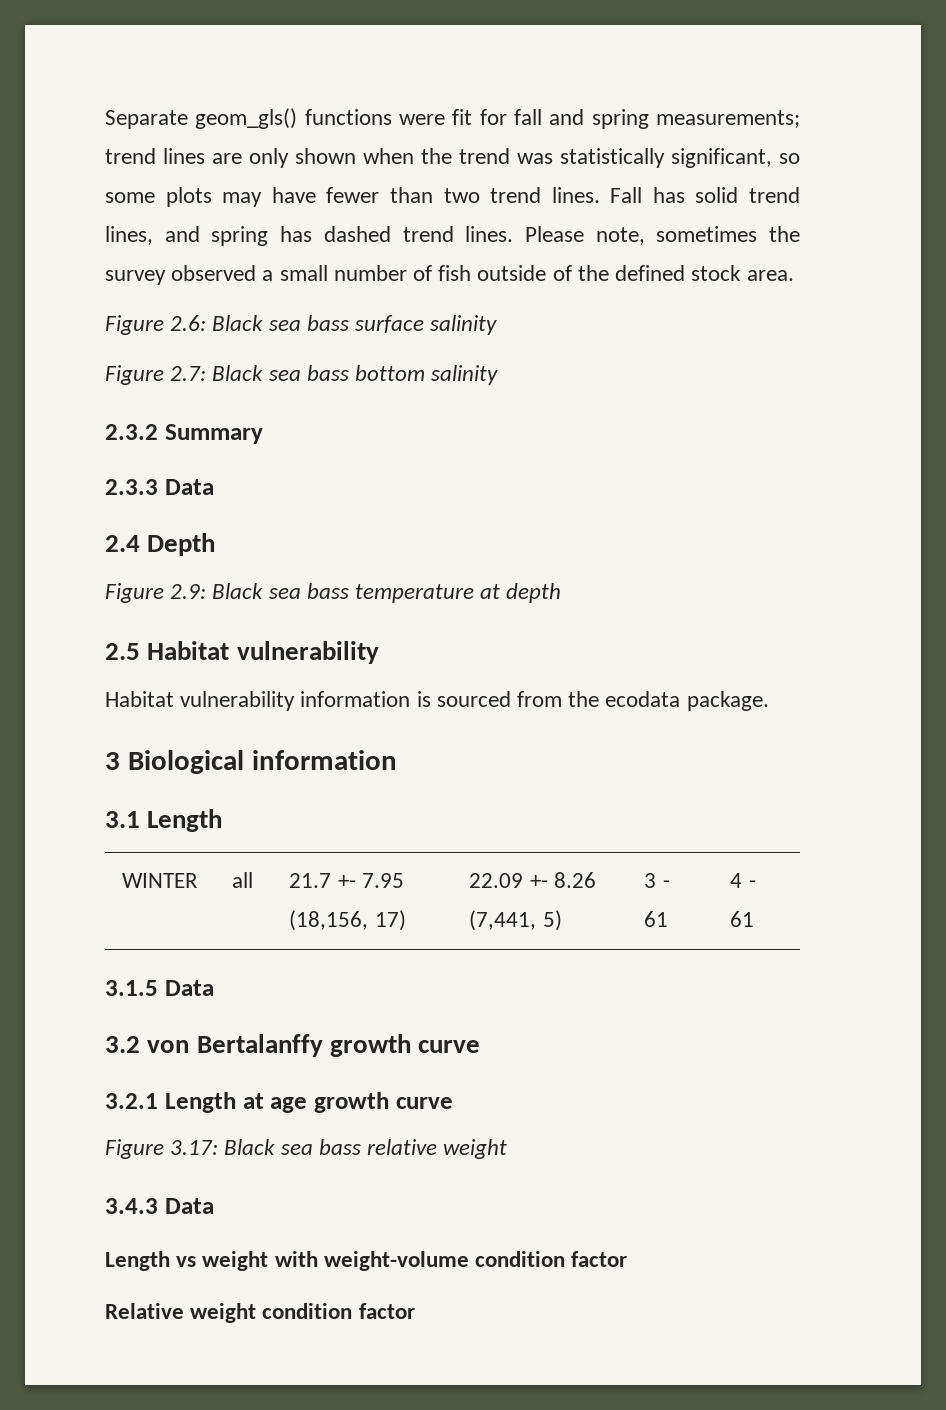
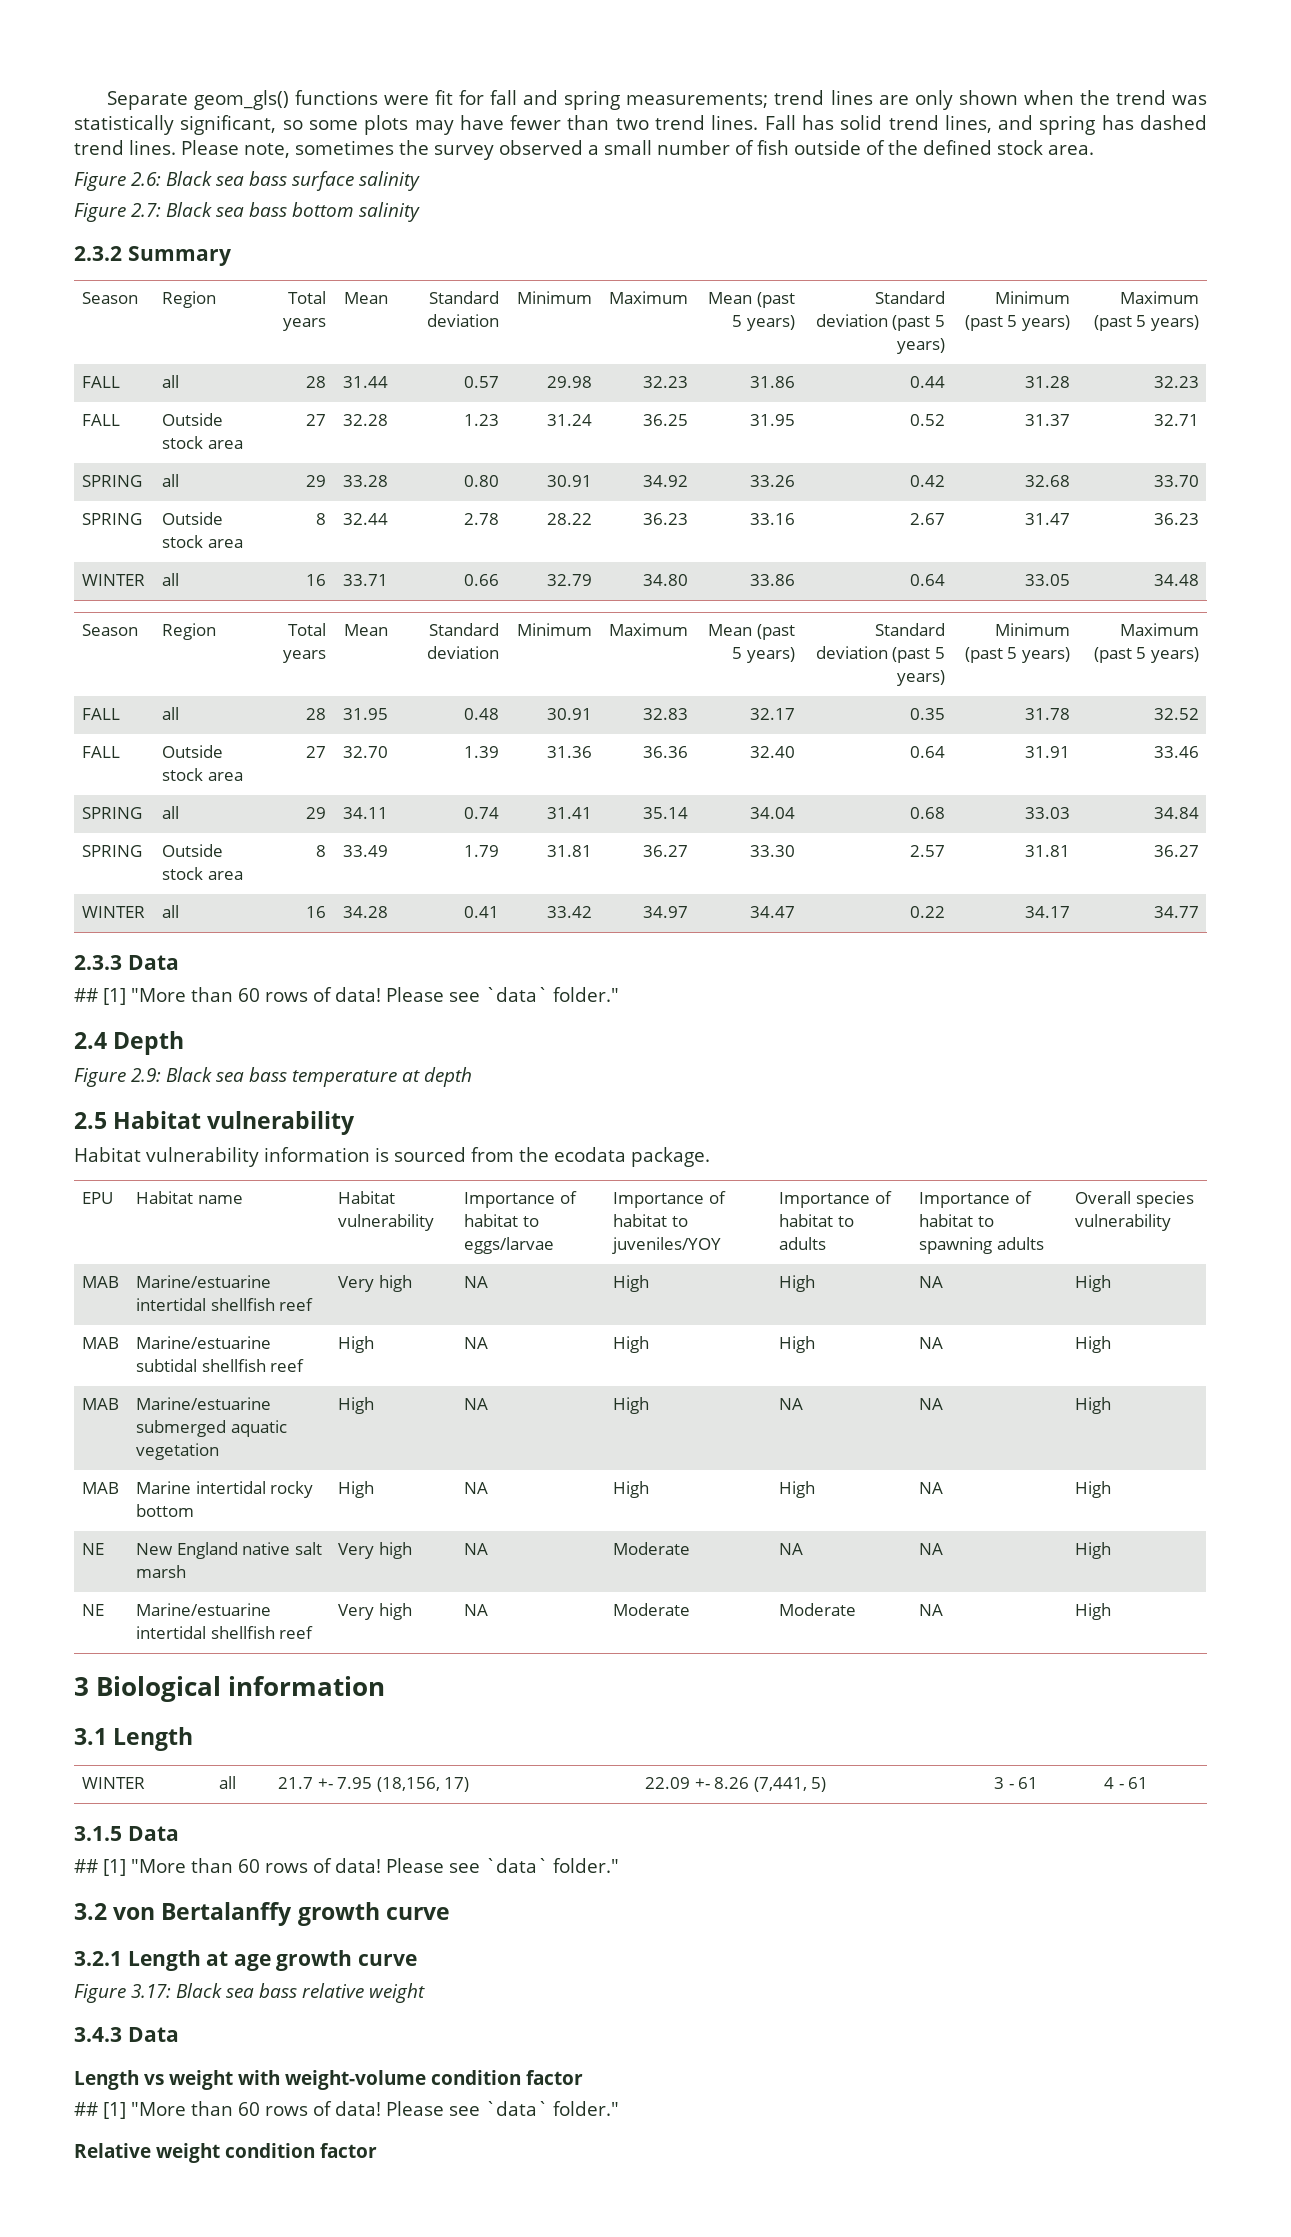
  2.3.2 Summary
+ Season | Region | Total years | Mean | Standard deviation | Minimum | Maximum | Mean (past 5 years) | Standard deviation (past 5 years) | Minimum (past 5 years) | Maximum (past 5 years)
+ FALL | all | 28 | 31.44 | 0.57 | 29.98 | 32.23 | 31.86 | 0.44 | 31.28 | 32.23
+ FALL | Outside stock area | 27 | 32.28 | 1.23 | 31.24 | 36.25 | 31.95 | 0.52 | 31.37 | 32.71
+ SPRING | all | 29 | 33.28 | 0.80 | 30.91 | 34.92 | 33.26 | 0.42 | 32.68 | 33.70
+ SPRING | Outside stock area | 8 | 32.44 | 2.78 | 28.22 | 36.23 | 33.16 | 2.67 | 31.47 | 36.23
+ WINTER | all | 16 | 33.71 | 0.66 | 32.79 | 34.80 | 33.86 | 0.64 | 33.05 | 34.48
+ Season | Region | Total years | Mean | Standard deviation | Minimum | Maximum | Mean (past 5 years) | Standard deviation (past 5 years) | Minimum (past 5 years) | Maximum (past 5 years)
+ FALL | all | 28 | 31.95 | 0.48 | 30.91 | 32.83 | 32.17 | 0.35 | 31.78 | 32.52
+ FALL | Outside stock area | 27 | 32.70 | 1.39 | 31.36 | 36.36 | 32.40 | 0.64 | 31.91 | 33.46
+ SPRING | all | 29 | 34.11 | 0.74 | 31.41 | 35.14 | 34.04 | 0.68 | 33.03 | 34.84
+ SPRING | Outside stock area | 8 | 33.49 | 1.79 | 31.81 | 36.27 | 33.30 | 2.57 | 31.81 | 36.27
+ WINTER | all | 16 | 34.28 | 0.41 | 33.42 | 34.97 | 34.47 | 0.22 | 34.17 | 34.77
  2.3.3 Data
+ ## [1] "More than 60 rows of data! Please see `data` folder."
+ EPU | Habitat name | Habitat vulnerability | Importance of habitat to eggs/larvae | Importance of habitat to juveniles/YOY | Importance of habitat to adults | Importance of habitat to spawning adults | Overall species vulnerability
+ MAB | Marine/estuarine intertidal shellfish reef | Very high | NA | High | High | NA | High
+ MAB | Marine/estuarine subtidal shellfish reef | High | NA | High | High | NA | High
+ MAB | Marine/estuarine submerged aquatic vegetation | High | NA | High | NA | NA | High
+ MAB | Marine intertidal rocky bottom | High | NA | High | High | NA | High
+ NE | New England native salt marsh | Very high | NA | Moderate | NA | NA | High
+ NE | Marine/estuarine intertidal shellfish reef | Very high | NA | Moderate | Moderate | NA | High
  3.1.5 Data
+ ## [1] "More than 60 rows of data! Please see `data` folder."
  Length vs weight with weight-volume condition factor
+ ## [1] "More than 60 rows of data! Please see `data` folder."

